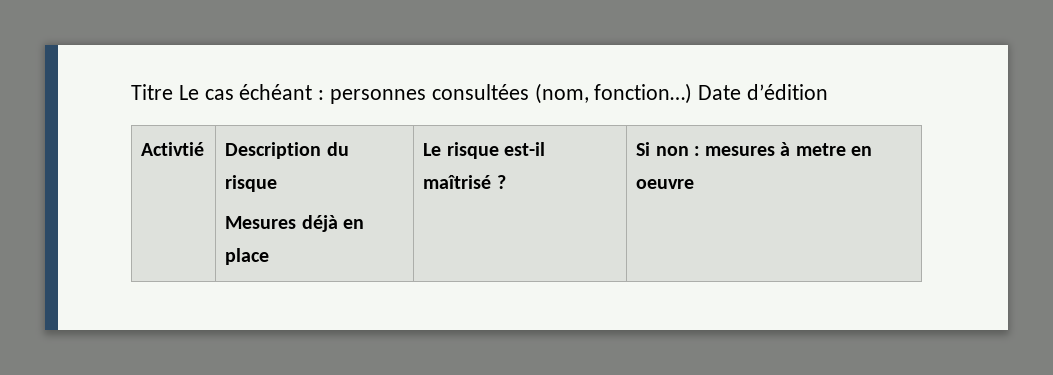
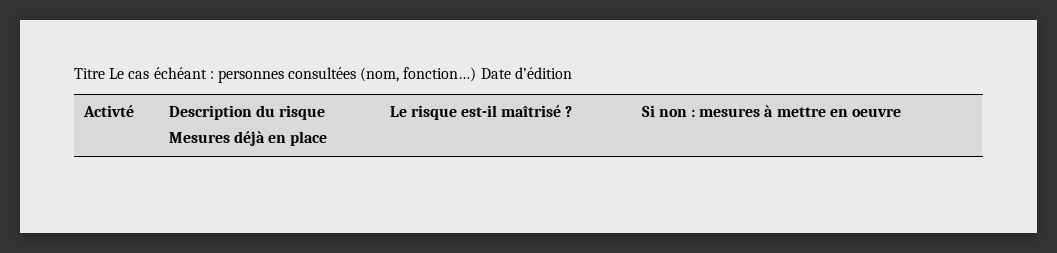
- Activtié | Description du risque
- Mesures déjà en place | Le risque est-il maîtrisé ? | Si non : mesures à metre en oeuvre
+ Activté | Description du risque
+ Mesures déjà en place | Le risque est-il maîtrisé ? | Si non : mesures à mettre en oeuvre

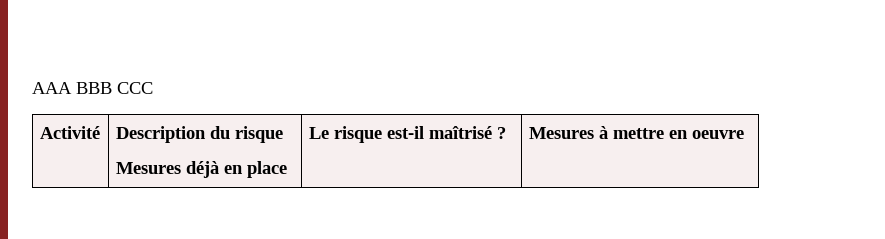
- Titre Le cas échéant : personnes consultées (nom, fonction…) Date d’édition
- Activté | Description du risque
- Mesures déjà en place | Le risque est-il maîtrisé ? | Si non : mesures à mettre en oeuvre
+ AAA BBB CCC
+ Activité | Description du risque
+ Mesures déjà en place | Le risque est-il maîtrisé ? | Mesures à mettre en oeuvre

